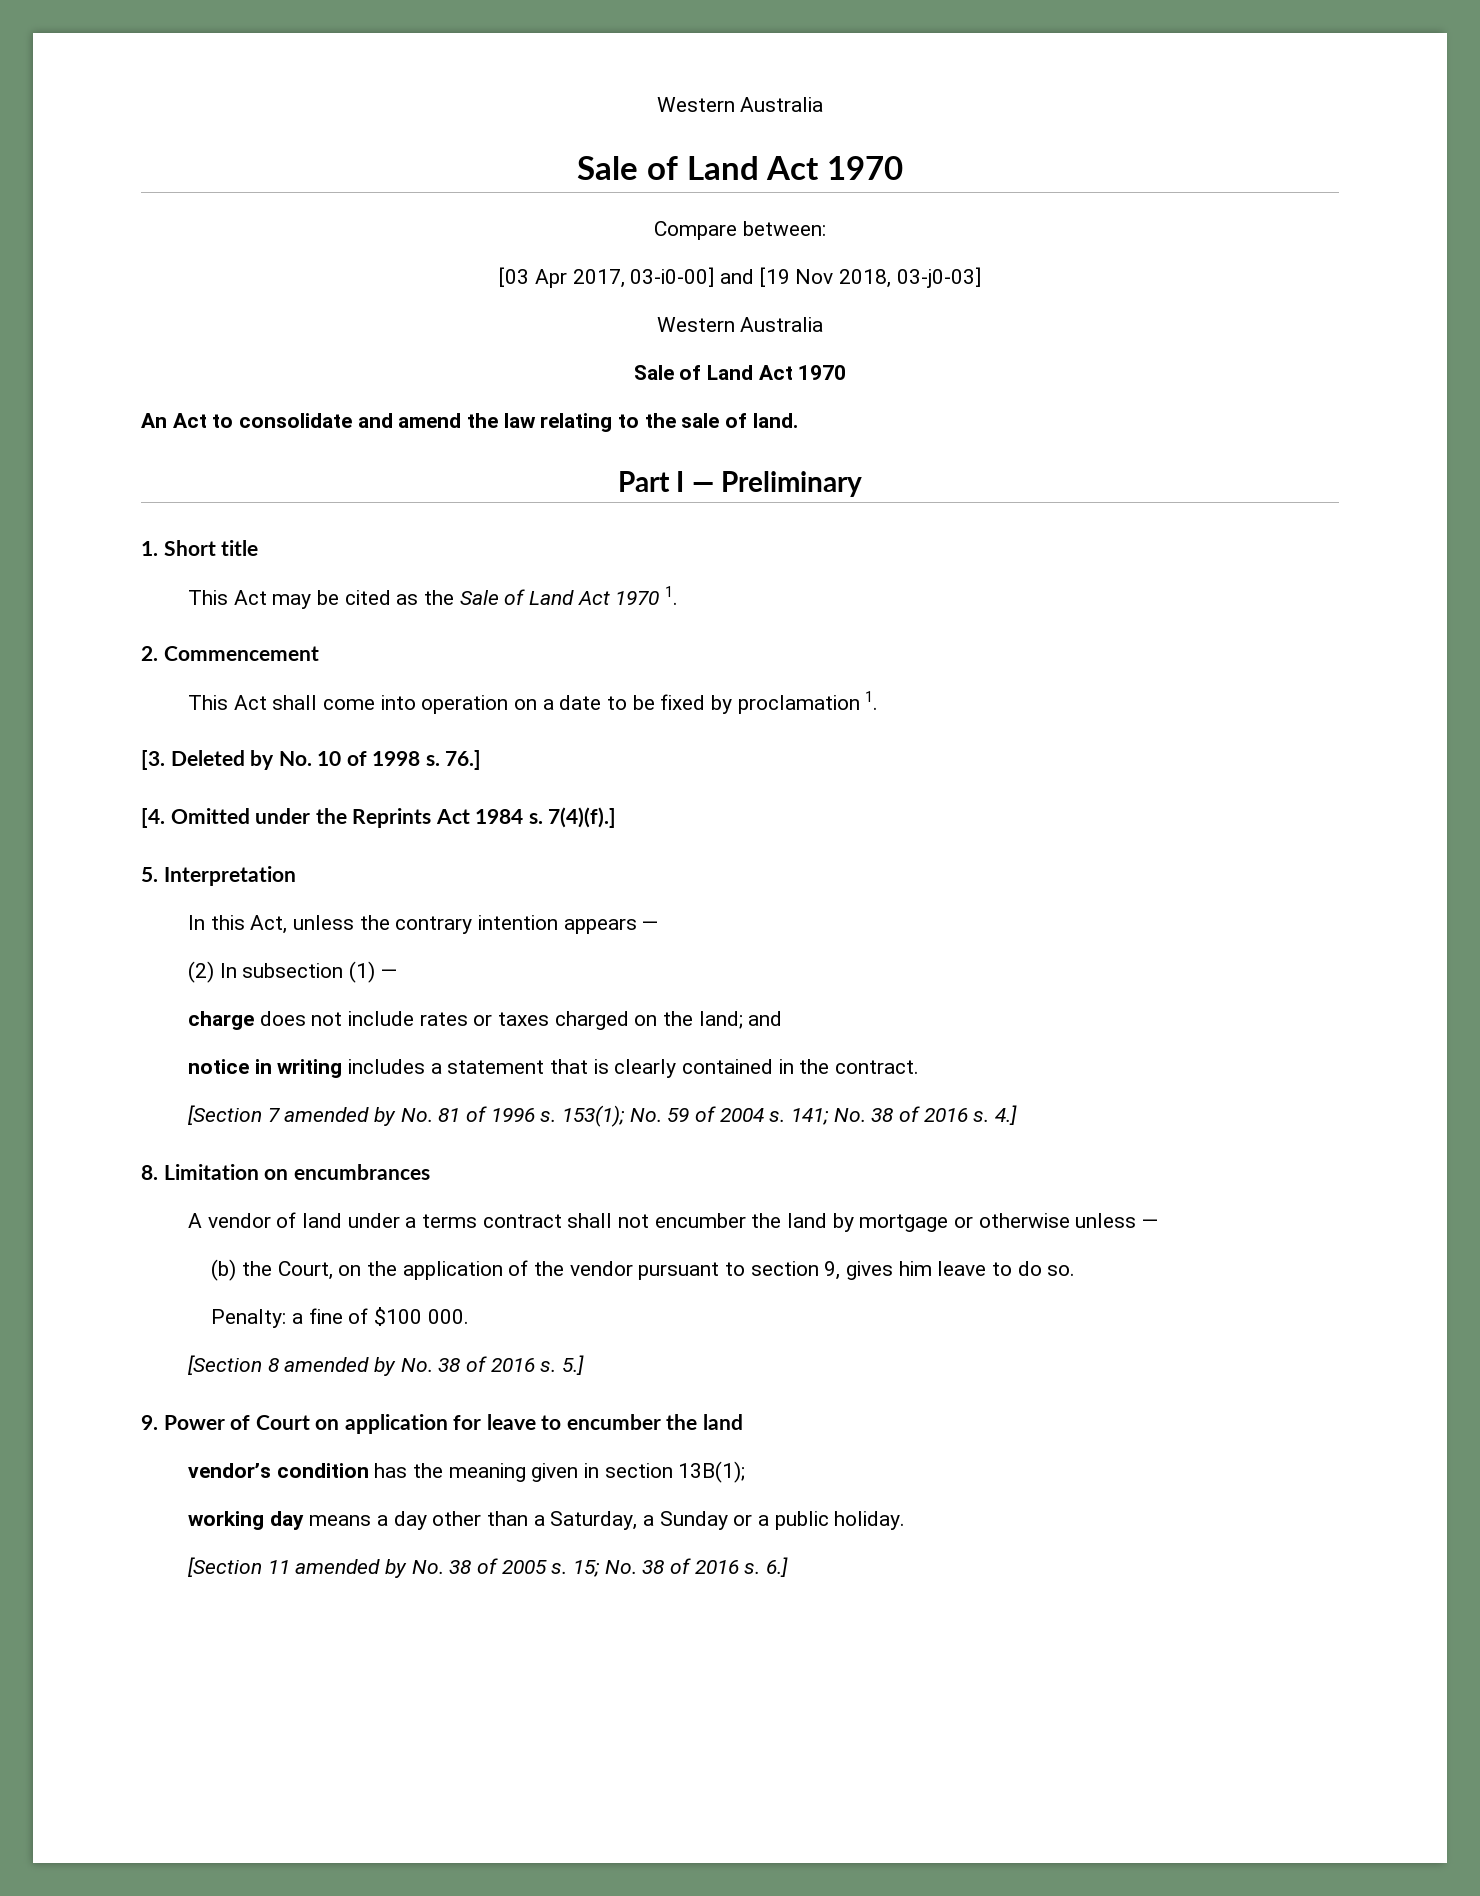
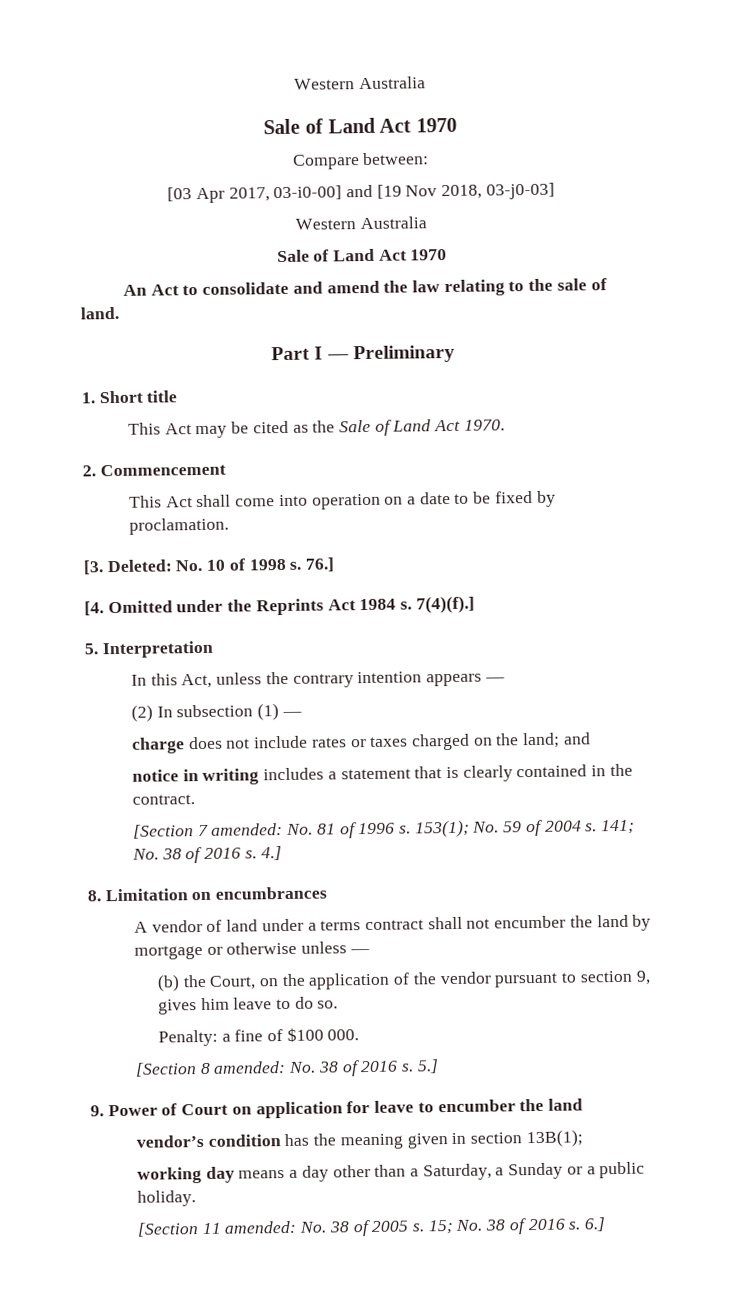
- This Act may be cited as the Sale of Land Act 1970 1.
+ This Act may be cited as the Sale of Land Act 1970.
- This Act shall come into operation on a date to be fixed by proclamation 1.
+ This Act shall come into operation on a date to be fixed by proclamation.
- [3. Deleted by No. 10 of 1998 s.
+ [3. Deleted: No. 10 of 1998 s.
- [Section 7 amended by No. 81 of 1996 s.
+ [Section 7 amended: No. 81 of 1996 s.
- [Section 8 amended by No. 38 of 2016 s.
+ [Section 8 amended: No. 38 of 2016 s.
- [Section 11 amended by No. 38 of 2005 s.
+ [Section 11 amended: No. 38 of 2005 s.

